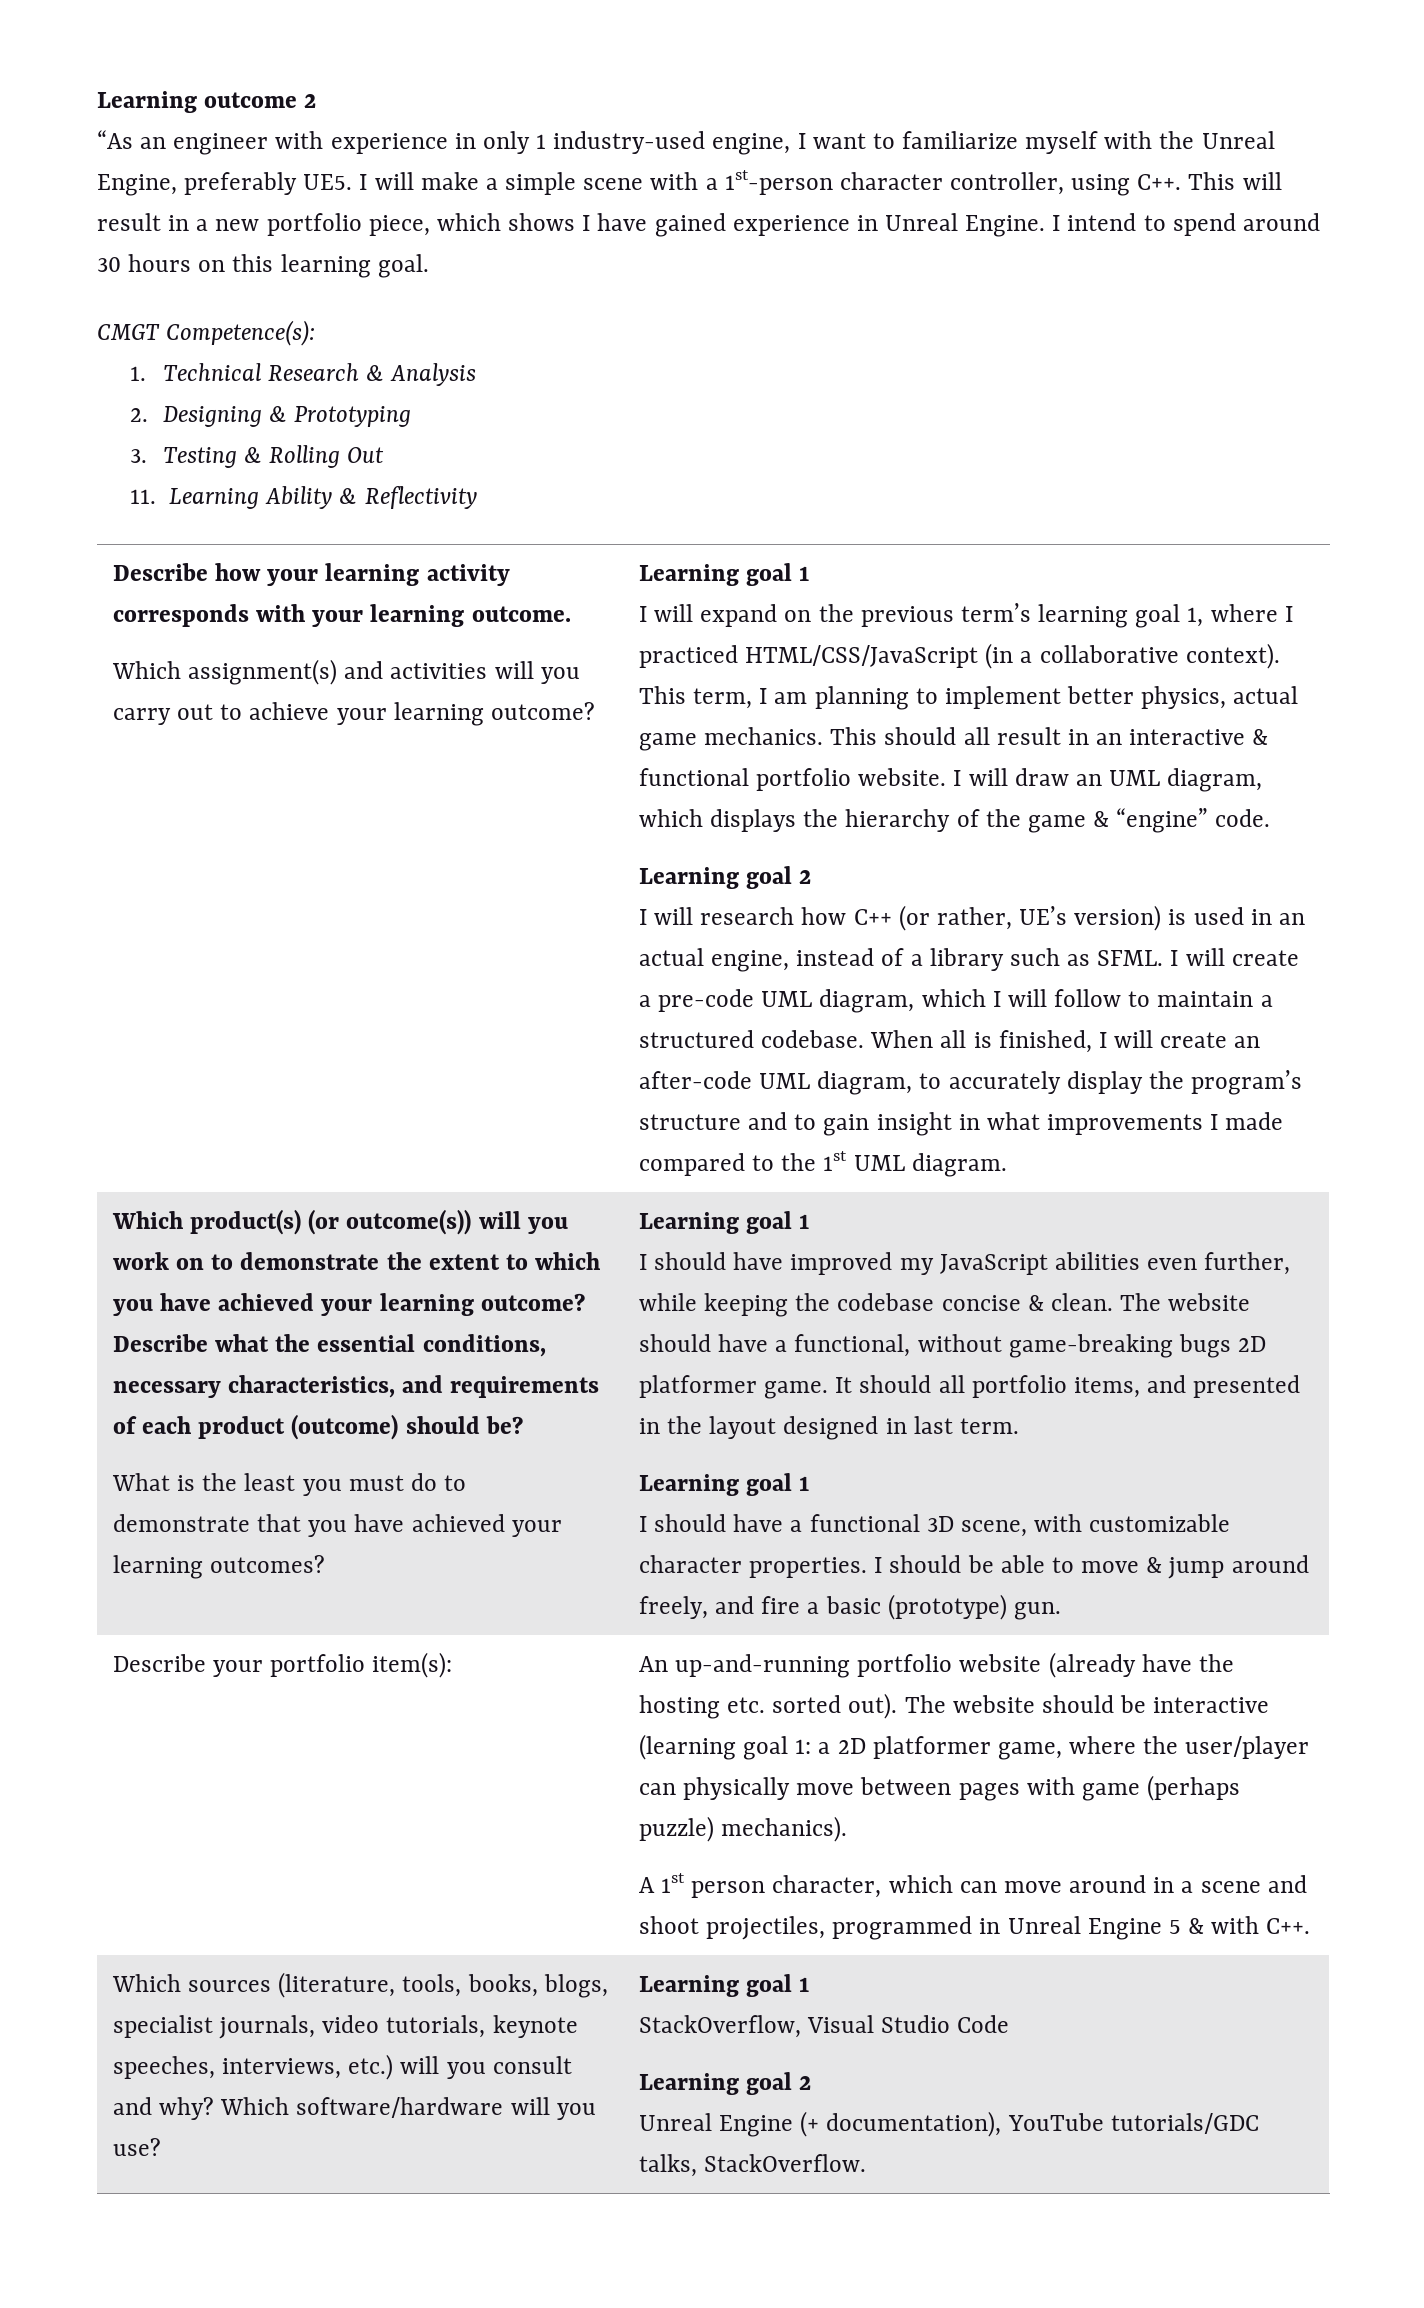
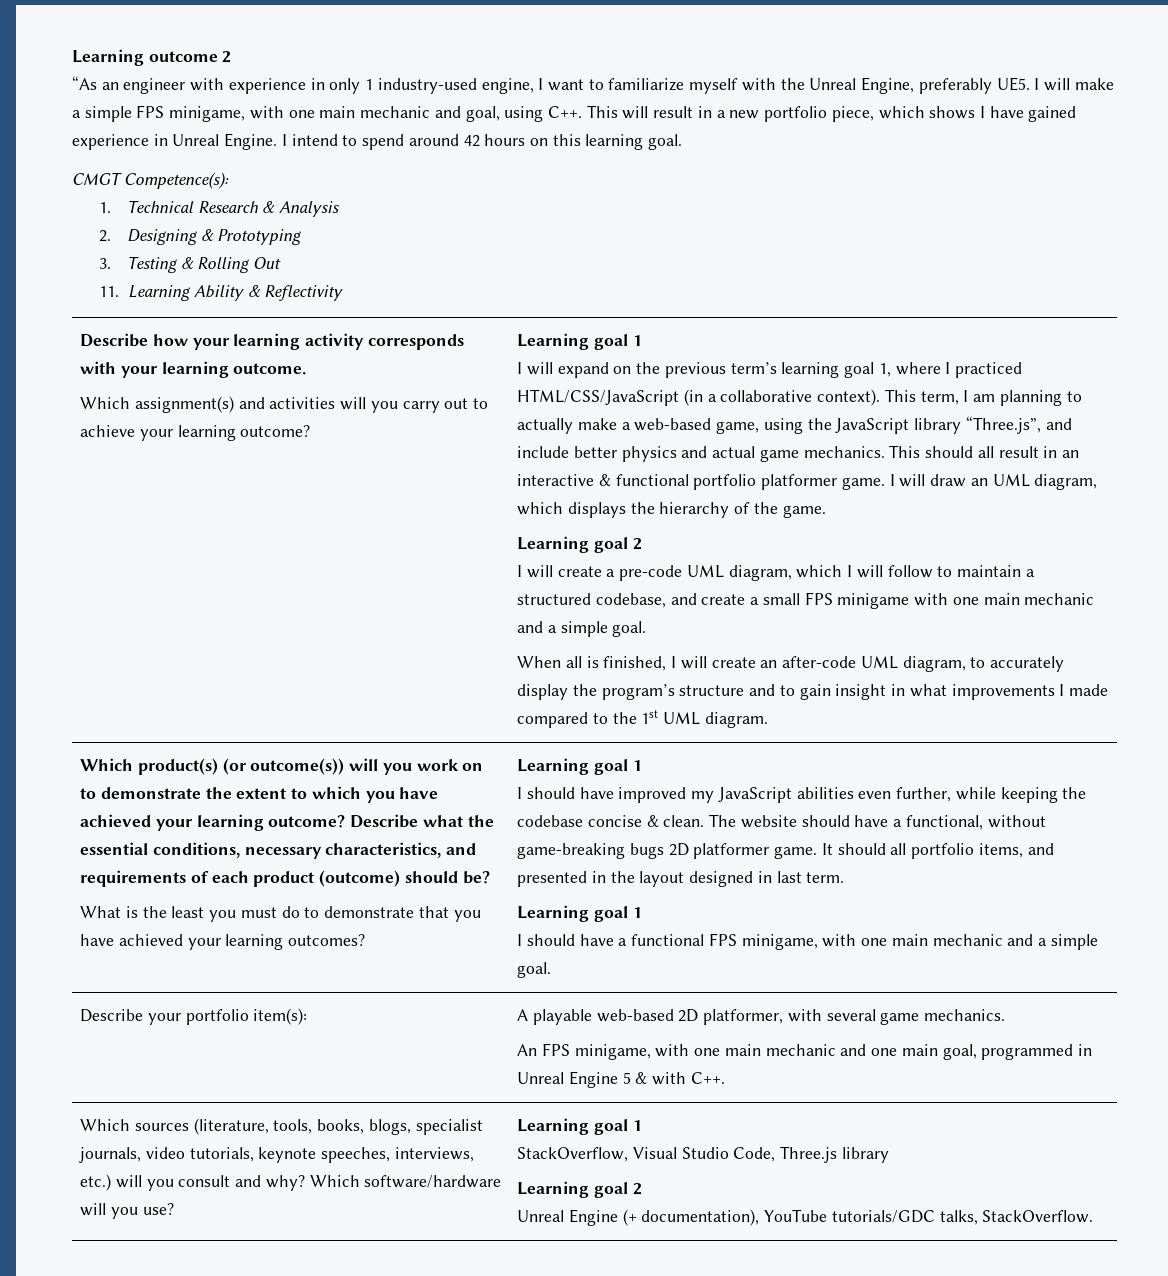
- “As an engineer with experience in only 1 industry-used engine, I want to familiarize myself with the Unreal Engine, preferably UE5. I will make a simple scene with a 1st-person character controller, using C++. This will result in a new portfolio piece, which shows I have gained experience in Unreal Engine.
+ “As an engineer with experience in only 1 industry-used engine, I want to familiarize myself with the Unreal Engine, preferably UE5. I will make a simple FPS minigame, with one main mechanic and goal, using C++. This will result in a new portfolio piece, which shows I have gained experience in Unreal Engine.
- I intend to spend around 30 hours on this learning goal.
+ I intend to spend around 42 hours on this learning goal.
- This term, I am planning to implement better physics, actual game mechanics.
+ This term, I am planning to actually make a web-based game, using the JavaScript library “Three.js”, and include better physics and actual game mechanics.
- This should all result in an interactive & functional portfolio website.
+ This should all result in an interactive & functional portfolio platformer game.
- I will draw an UML diagram, which displays the hierarchy of the game & “engine” code.
+ I will draw an UML diagram, which displays the hierarchy of the game.
- I will research how C++ (or rather, UE’s version) is used in an actual engine, instead of a library such as SFML. I will create a pre-code UML diagram, which I will follow to maintain a structured codebase. When all is finished, I will create an after-code UML diagram, to accurately display the program’s structure and to gain insight in what improvements I made compared to the 1st UML diagram.
+ I will create a pre-code UML diagram, which I will follow to maintain a structured codebase, and create a small FPS minigame with one main mechanic and a simple goal.
+ When all is finished, I will create an after-code UML diagram, to accurately display the program’s structure and to gain insight in what improvements I made compared to the 1st UML diagram.
- I should have a functional 3D scene, with customizable character properties. I should be able to move & jump around freely, and fire a basic (prototype) gun.
- Describe your portfolio item(s): | An up-and-running portfolio website (already have the hosting etc. sorted out). The website should be interactive (learning goal 1: a 2D platformer game, where the user/player can physically move between pages with game (perhaps puzzle) mechanics).
- A 1st person character, which can move around in a scene and shoot projectiles, programmed in Unreal Engine 5 & with C++.
+ I should have a functional FPS minigame, with one main mechanic and a simple goal.
+ Describe your portfolio item(s): | A playable web-based 2D platformer, with several game mechanics.
+ An FPS minigame, with one main mechanic and one main goal, programmed in Unreal Engine 5 & with C++.
- StackOverflow, Visual Studio Code
+ StackOverflow, Visual Studio Code, Three.js library

